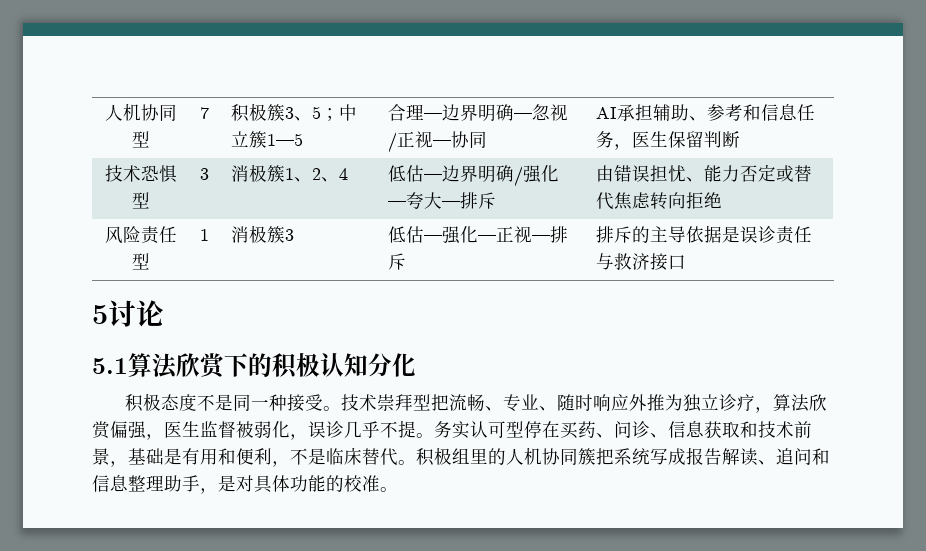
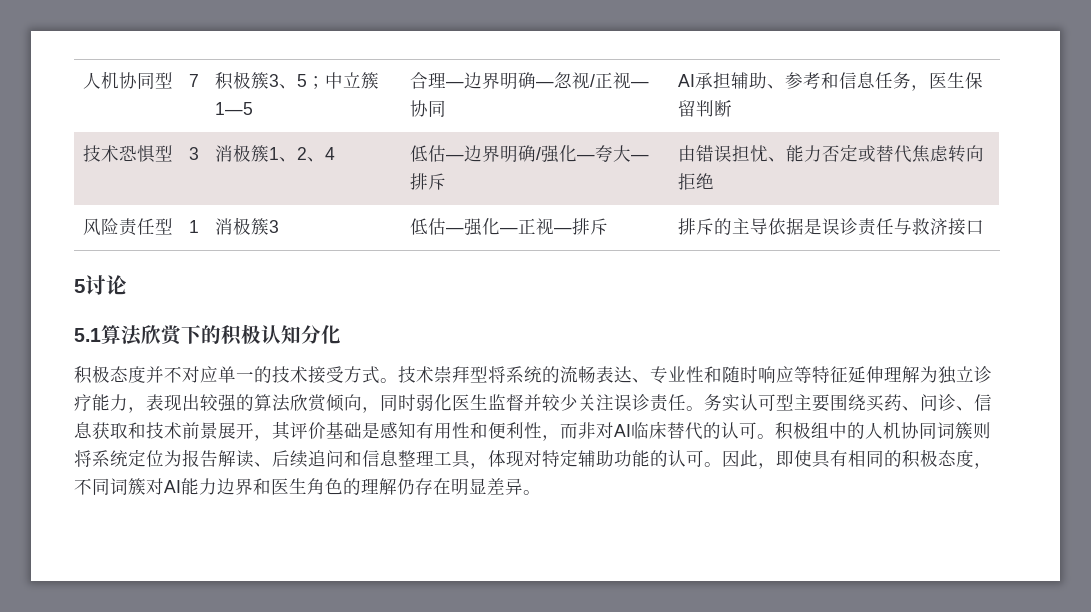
- 积极态度不是同一种接受。技术崇拜型把流畅、专业、随时响应外推为独立诊疗，算法欣赏偏强，医生监督被弱化，误诊几乎不提。
+ 积极态度并不对应单一的技术接受方式。技术崇拜型将系统的流畅表达、专业性和随时响应等特征延伸理解为独立诊疗能力，表现出较强的算法欣赏倾向，同时弱化医生监督并较少关注误诊责任。
- 务实认可型停在买药、问诊、信息获取和技术前景，基础是有用和便利，不是临床替代。
+ 务实认可型主要围绕买药、问诊、信息获取和技术前景展开，其评价基础是感知有用性和便利性，而非对AI临床替代的认可。
- 积极组里的人机协同簇把系统写成报告解读、追问和信息整理助手，是对具体功能的校准。
+ 积极组中的人机协同词簇则将系统定位为报告解读、后续追问和信息整理工具，体现对特定辅助功能的认可。因此，即使具有相同的积极态度，不同词簇对AI能力边界和医生角色的理解仍存在明显差异。

